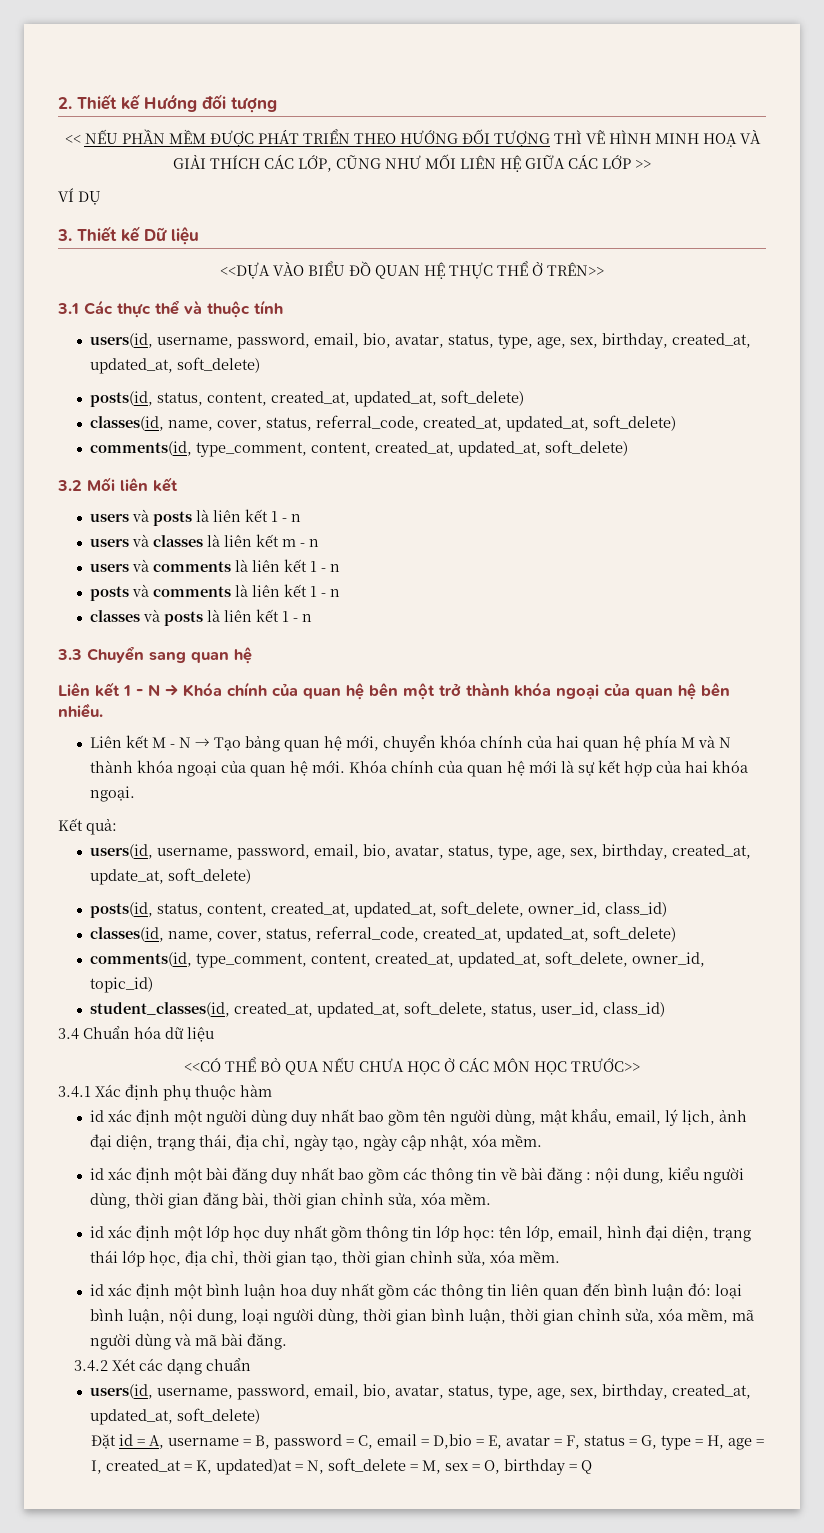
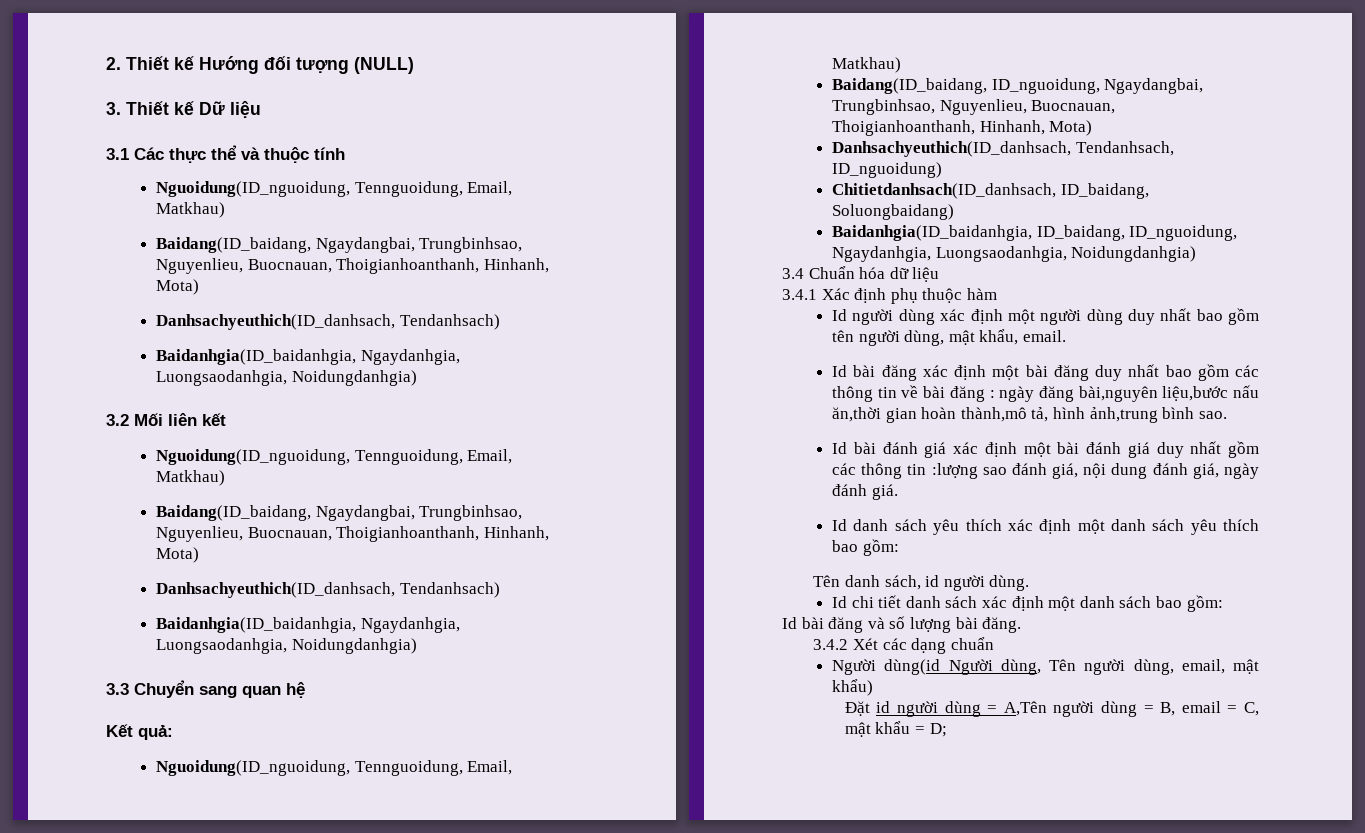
- 2. Thiết kế Hướng đối tượng
- << NẾU PHẦN MỀM ĐƯỢC PHÁT TRIỂN THEO HƯỚNG ĐỐI TƯỢNG THÌ VẼ HÌNH MINH HOẠ VÀ GIẢI THÍCH CÁC LỚP, CŨNG NHƯ MỐI LIÊN HỆ GIỮA CÁC LỚP >>
- VÍ DỤ
+ 2. Thiết kế Hướng đối tượng (NULL)
- <<DỰA VÀO BIỂU ĐỒ QUAN HỆ THỰC THỂ Ở TRÊN>>
  3.1 Các thực thể và thuộc tính
- users(id, username, password, email, bio, avatar, status, type, age, sex, birthday, created_at, updated_at, soft_delete)
- posts(id, status, content, created_at, updated_at, soft_delete)
- classes(id, name, cover, status, referral_code, created_at, updated_at, soft_delete)
- comments(id, type_comment, content, created_at, updated_at, soft_delete)
+ Nguoidung(ID_nguoidung, Tennguoidung, Email, Matkhau)
+ Baidang(ID_baidang, Ngaydangbai, Trungbinhsao, Nguyenlieu, Buocnauan, Thoigianhoanthanh, Hinhanh, Mota)
+ Danhsachyeuthich(ID_danhsach, Tendanhsach)
+ Baidanhgia(ID_baidanhgia, Ngaydanhgia, Luongsaodanhgia, Noidungdanhgia)
  3.2 Mối liên kết
- users và posts là liên kết 1 - n
- users và classes là liên kết m - n
- users và comments là liên kết 1 - n
- posts và comments là liên kết 1 - n
- classes và posts là liên kết 1 - n
+ Nguoidung(ID_nguoidung, Tennguoidung, Email, Matkhau)
+ Baidang(ID_baidang, Ngaydangbai, Trungbinhsao, Nguyenlieu, Buocnauan, Thoigianhoanthanh, Hinhanh, Mota)
+ Danhsachyeuthich(ID_danhsach, Tendanhsach)
+ Baidanhgia(ID_baidanhgia, Ngaydanhgia, Luongsaodanhgia, Noidungdanhgia)
- Liên kết 1 - N → Khóa chính của quan hệ bên một trở thành khóa ngoại của quan hệ bên nhiều.
- Liên kết M - N → Tạo bảng quan hệ mới, chuyển khóa chính của hai quan hệ phía M và N thành khóa ngoại của quan hệ mới. Khóa chính của quan hệ mới là sự kết hợp của hai khóa ngoại.
  Kết quả:
- users(id, username, password, email, bio, avatar, status, type, age, sex, birthday, created_at, update_at, soft_delete)
- posts(id, status, content, created_at, updated_at, soft_delete, owner_id, class_id)
- classes(id, name, cover, status, referral_code, created_at, updated_at, soft_delete)
- comments(id, type_comment, content, created_at, updated_at, soft_delete, owner_id, topic_id)
- student_classes(id, created_at, updated_at, soft_delete, status, user_id, class_id)
+ Nguoidung(ID_nguoidung, Tennguoidung, Email, Matkhau)
+ Baidang(ID_baidang, ID_nguoidung, Ngaydangbai, Trungbinhsao, Nguyenlieu, Buocnauan, Thoigianhoanthanh, Hinhanh, Mota)
+ Danhsachyeuthich(ID_danhsach, Tendanhsach, ID_nguoidung)
+ Chitietdanhsach(ID_danhsach, ID_baidang, Soluongbaidang)
+ Baidanhgia(ID_baidanhgia, ID_baidang, ID_nguoidung, Ngaydanhgia, Luongsaodanhgia, Noidungdanhgia)
- <<CÓ THỂ BỎ QUA NẾU CHƯA HỌC Ở CÁC MÔN HỌC TRƯỚC>>
- id xác định một người dùng duy nhất bao gồm tên người dùng, mật khẩu, email, lý lịch, ảnh đại diện, trạng thái, địa chỉ, ngày tạo, ngày cập nhật, xóa mềm.
- id xác định một bài đăng duy nhất bao gồm các thông tin về bài đăng : nội dung, kiểu người dùng, thời gian đăng bài, thời gian chỉnh sửa, xóa mềm.
- id xác định một lớp học duy nhất gồm thông tin lớp học: tên lớp, email, hình đại diện, trạng thái lớp học, địa chỉ, thời gian tạo, thời gian chỉnh sửa, xóa mềm.
- id xác định một bình luận hoa duy nhất gồm các thông tin liên quan đến bình luận đó: loại bình luận, nội dung, loại người dùng, thời gian bình luận, thời gian chỉnh sửa, xóa mềm, mã người dùng và mã bài đăng.
+ Id người dùng xác định một người dùng duy nhất bao gồm tên người dùng, mật khẩu, email.
+ Id bài đăng xác định một bài đăng duy nhất bao gồm các thông tin về bài đăng : ngày đăng bài,nguyên liệu,bước nấu ăn,thời gian hoàn thành,mô tả, hình ảnh,trung bình sao.
+ Id bài đánh giá xác định một bài đánh giá duy nhất gồm các thông tin :lượng sao đánh giá, nội dung đánh giá, ngày đánh giá.
+ Id danh sách yêu thích xác định một danh sách yêu thích bao gồm:
+ Tên danh sách, id người dùng.
+ Id chi tiết danh sách xác định một danh sách bao gồm:
+ Id bài đăng và số lượng bài đăng.
  3.4.2 Xét các dạng chuẩn
- users(id, username, password, email, bio, avatar, status, type, age, sex, birthday, created_at, updated_at, soft_delete)
- Đặt id = A, username = B, password = C, email = D,bio = E, avatar = F, status = G, type = H, age = I, created_at = K, updated)at = N, soft_delete = M, sex = O, birthday = Q
+ Người dùng(id Người dùng, Tên người dùng, email, mật khẩu)
+ Đặt id người dùng = A,Tên người dùng = B, email = C, mật khẩu = D;

